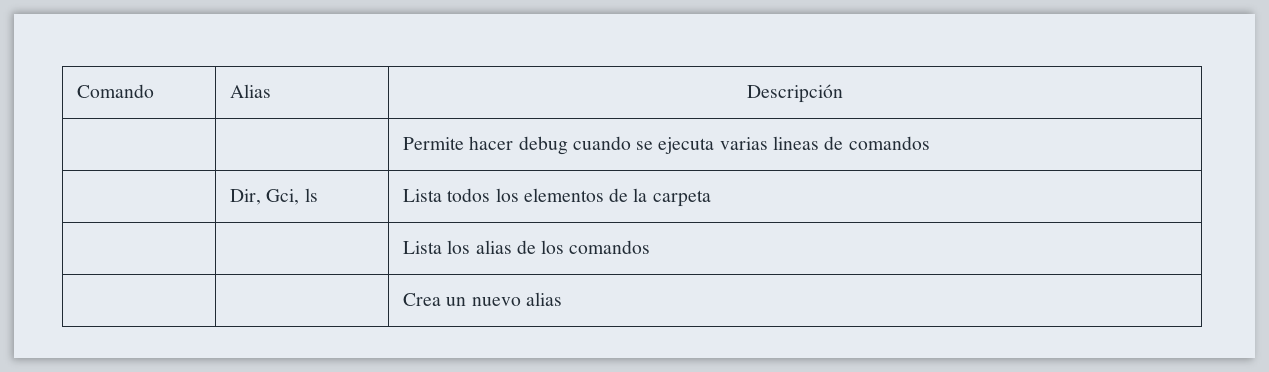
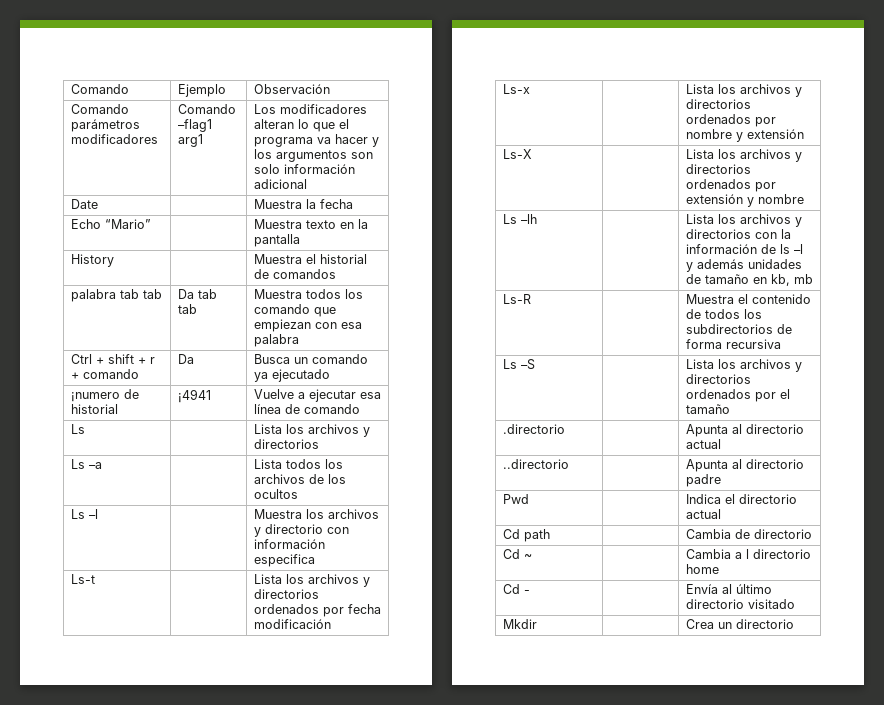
- Comando | Alias | Descripción
- | | Permite hacer debug cuando se ejecuta varias lineas de comandos
- | Dir, Gci, ls | Lista todos los elementos de la carpeta
- | | Lista los alias de los comandos
- | | Crea un nuevo alias
+ Comando | Ejemplo | Observación
+ Comando parámetros modificadores | Comando –flag1 arg1 | Los modificadores alteran lo que el programa va hacer y los argumentos son solo información adicional
+ Date | | Muestra la fecha
+ Echo “Mario” | | Muestra texto en la pantalla
+ History | | Muestra el historial de comandos
+ palabra tab tab | Da tab tab | Muestra todos los comando que empiezan con esa palabra
+ Ctrl + shift + r + comando | Da | Busca un comando ya ejecutado
+ ¡numero de historial | ¡4941 | Vuelve a ejecutar esa línea de comando
+ Ls | | Lista los archivos y directorios
+ Ls –a | | Lista todos los archivos de los ocultos
+ Ls –l | | Muestra los archivos y directorio con información especifica
+ Ls-t | | Lista los archivos y directorios ordenados por fecha modificación
+ Ls-x | | Lista los archivos y directorios ordenados por nombre y extensión
+ Ls-X | | Lista los archivos y directorios ordenados por extensión y nombre
+ Ls –lh | | Lista los archivos y directorios con la información de ls –l y además unidades de tamaño en kb, mb
+ Ls-R | | Muestra el contenido de todos los subdirectorios de forma recursiva
+ Ls –S | | Lista los archivos y directorios ordenados por el tamaño
+ .directorio | | Apunta al directorio actual
+ ..directorio | | Apunta al directorio padre
+ Pwd | | Indica el directorio actual
+ Cd path | | Cambia de directorio
+ Cd ~ | | Cambia a l directorio home
+ Cd - | | Envía al último directorio visitado
+ Mkdir | | Crea un directorio

